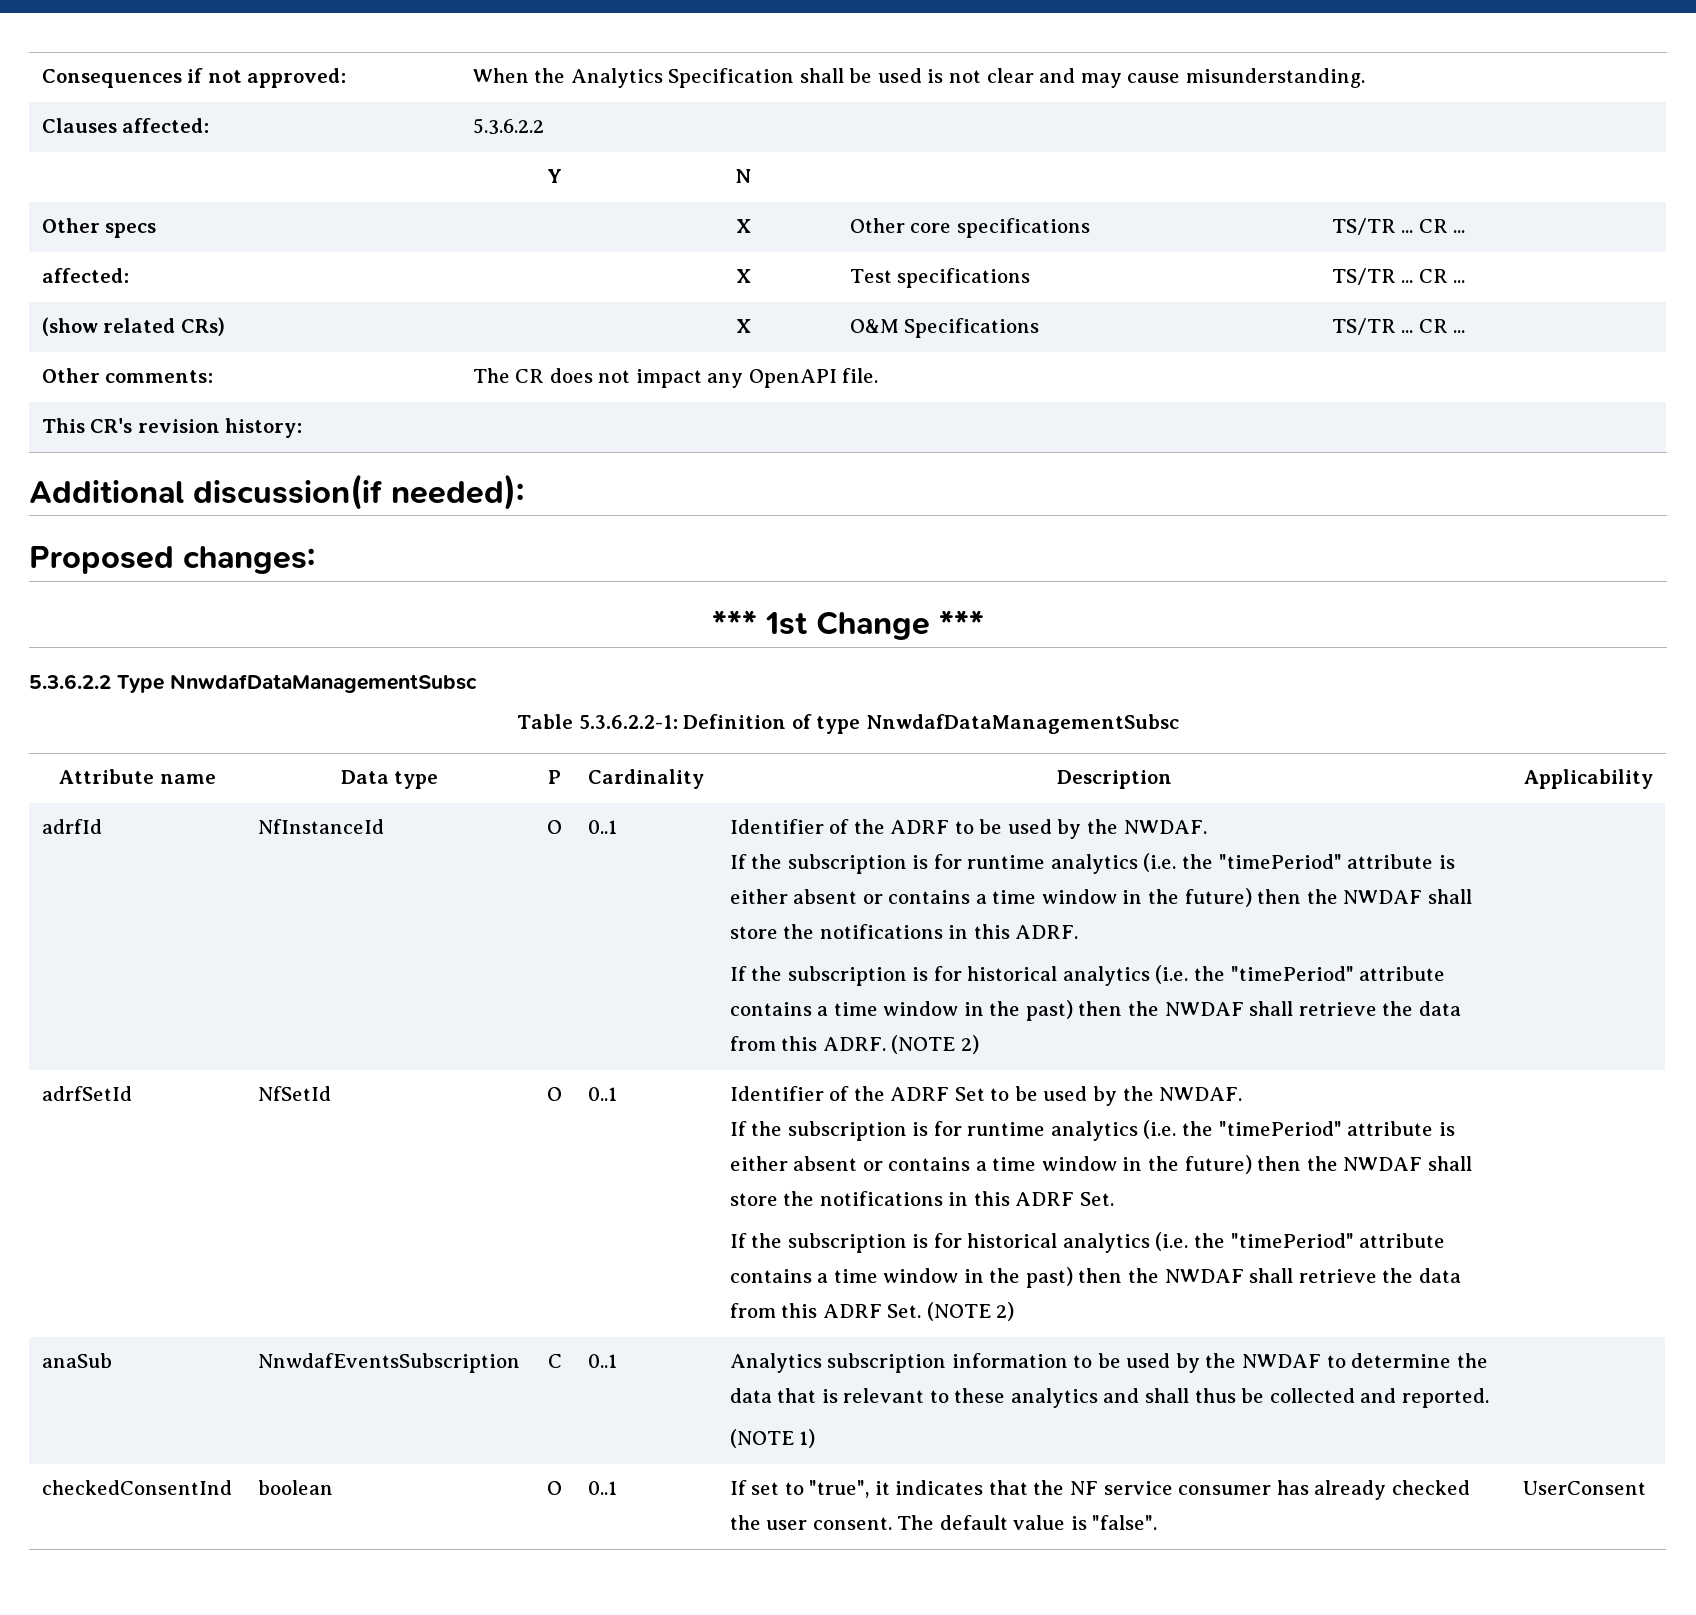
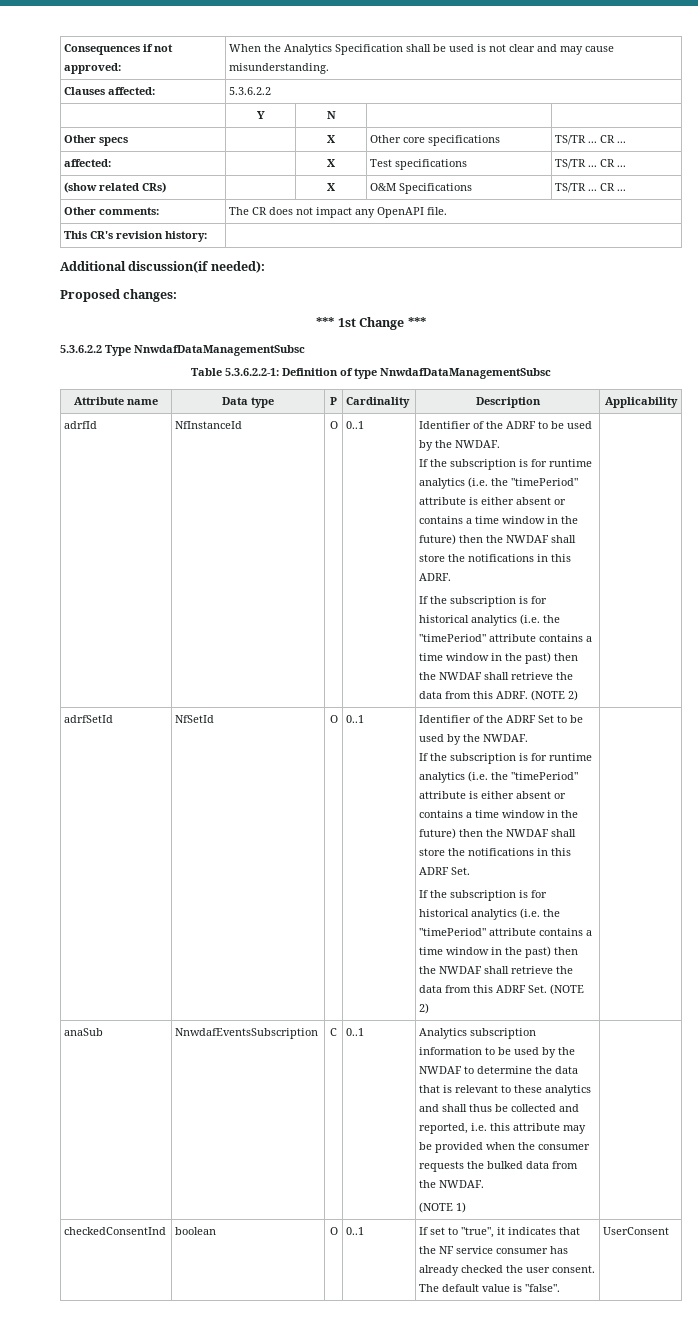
- Analytics subscription information to be used by the NWDAF to determine the data that is relevant to these analytics and shall thus be collected and reported.
+ Analytics subscription information to be used by the NWDAF to determine the data that is relevant to these analytics and shall thus be collected and reported, i.e. this attribute may be provided when the consumer requests the bulked data from the NWDAF.

